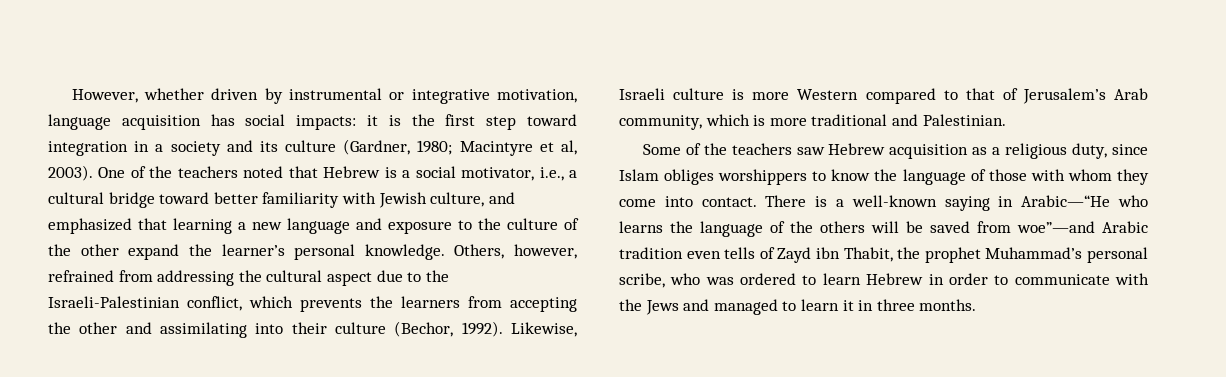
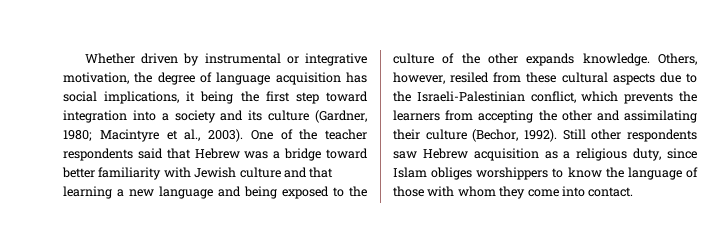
- However, whether driven by instrumental or integrative motivation, language acquisition has social impacts: it is the first step toward integration in a society and its culture (Gardner, 1980; Macintyre et al, 2003).
+ Whether driven by instrumental or integrative motivation, the degree of language acquisition has social implications, it being the first step toward integration into a society and its culture (Gardner, 1980; Macintyre et al., 2003).
- One of the teachers noted that Hebrew is a social motivator, i.e., a cultural bridge toward better familiarity with Jewish culture, and emphasized that learning a new language and exposure to the culture of the other expand the learner’s personal knowledge. Others, however, refrained from addressing the cultural aspect due to the Israeli-Palestinian conflict, which prevents the learners from accepting the other and assimilating into their culture (Bechor, 1992).
+ One of the teacher respondents said that Hebrew was a bridge toward better familiarity with Jewish culture and that learning a new language and being exposed to the culture of the other expands knowledge. Others, however, resiled from these cultural aspects due to the Israeli-Palestinian conflict, which prevents the learners from accepting the other and assimilating their culture (Bechor, 1992).
- Likewise, Israeli culture is more Western compared to that of Jerusalem’s Arab community, which is more traditional and Palestinian.
- Some of the teachers saw Hebrew acquisition as a religious duty, since Islam obliges worshippers to know the language of those with whom they come into contact. There is a well-known saying in Arabic—“He who learns the language of the others will be saved from woe”—and Arabic tradition even tells of Zayd ibn Thabit, the prophet Muhammad’s personal scribe, who was ordered to learn Hebrew in order to communicate with the Jews and managed to learn it in three months.
+ Still other respondents saw Hebrew acquisition as a religious duty, since Islam obliges worshippers to know the language of those with whom they come into contact.

